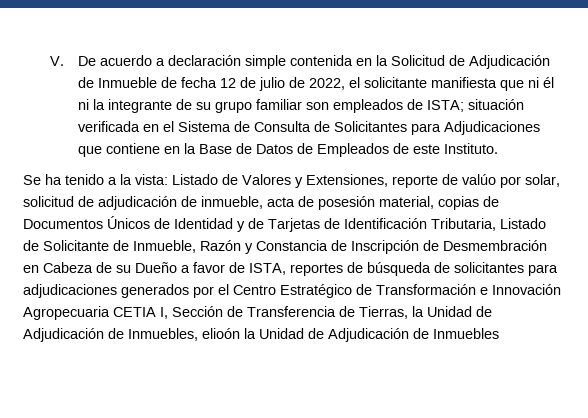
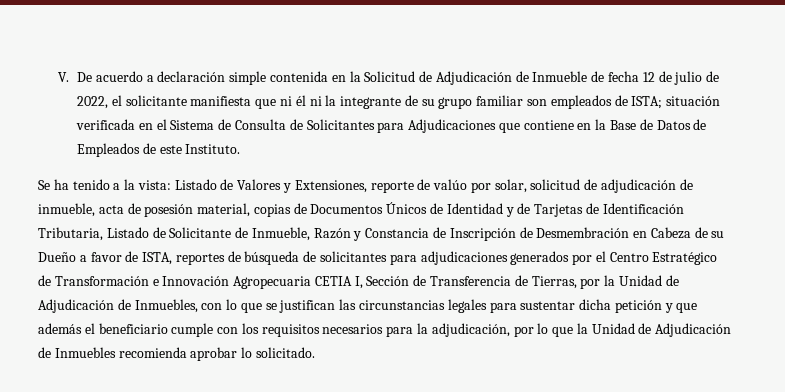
- Listado de Valores y Extensiones, reporte de valúo por solar, solicitud de adjudicación de inmueble, acta de posesión material, copias de Documentos Únicos de Identidad y de Tarjetas de Identificación Tributaria, Listado de Solicitante de Inmueble, Razón y Constancia de Inscripción de Desmembración en Cabeza de su Dueño a favor de ISTA, reportes de búsqueda de solicitantes para adjudicaciones generados por el Centro Estratégico de Transformación e Innovación Agropecuaria CETIA I, Sección de Transferencia de Tierras, la Unidad de Adjudicación de Inmuebles, elioón la Unidad de Adjudicación de Inmuebles
+ Listado de Valores y Extensiones, reporte de valúo por solar, solicitud de adjudicación de inmueble, acta de posesión material, copias de Documentos Únicos de Identidad y de Tarjetas de Identificación Tributaria, Listado de Solicitante de Inmueble, Razón y Constancia de Inscripción de Desmembración en Cabeza de su Dueño a favor de ISTA, reportes de búsqueda de solicitantes para adjudicaciones generados por el Centro Estratégico de Transformación e Innovación Agropecuaria CETIA I, Sección de Transferencia de Tierras, por la Unidad de Adjudicación de Inmuebles, con lo que se justifican las circunstancias legales para sustentar dicha petición y que además el beneficiario cumple con los requisitos necesarios para la adjudicación, por lo que la Unidad de Adjudicación de Inmuebles recomienda aprobar lo solicitado.

